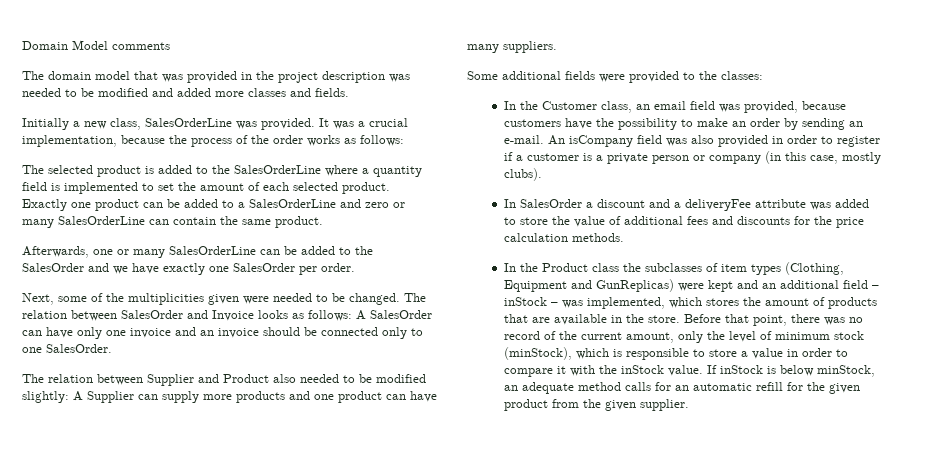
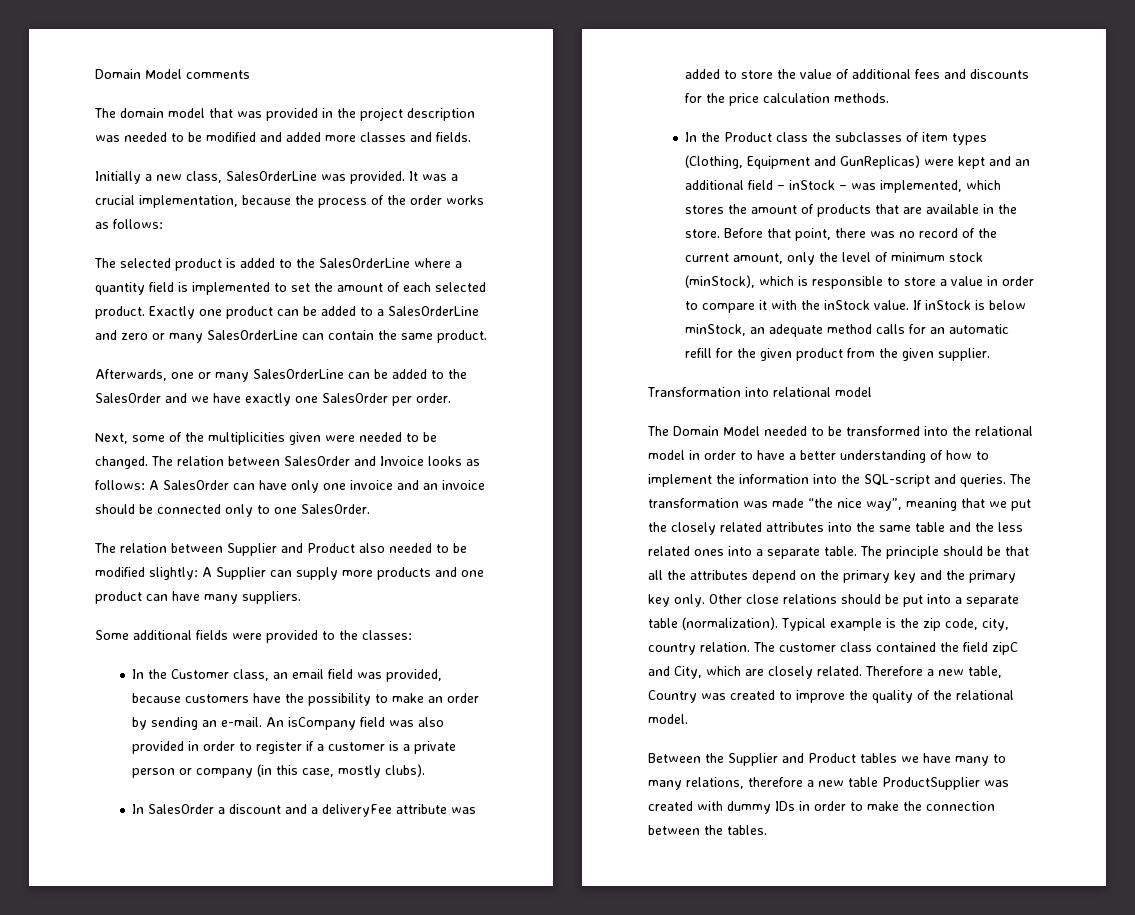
+ Transformation into relational model
+ The Domain Model needed to be transformed into the relational model in order to have a better understanding of how to implement the information into the SQL-script and queries. The transformation was made “the nice way”, meaning that we put the closely related attributes into the same table and the less related ones into a separate table. The principle should be that all the attributes depend on the primary key and the primary key only. Other close relations should be put into a separate table (normalization). Typical example is the zip code, city, country relation. The customer class contained the field zipC and City, which are closely related. Therefore a new table, Country was created to improve the quality of the relational model.
+ Between the Supplier and Product tables we have many to many relations, therefore a new table ProductSupplier was created with dummy IDs in order to make the connection between the tables.

